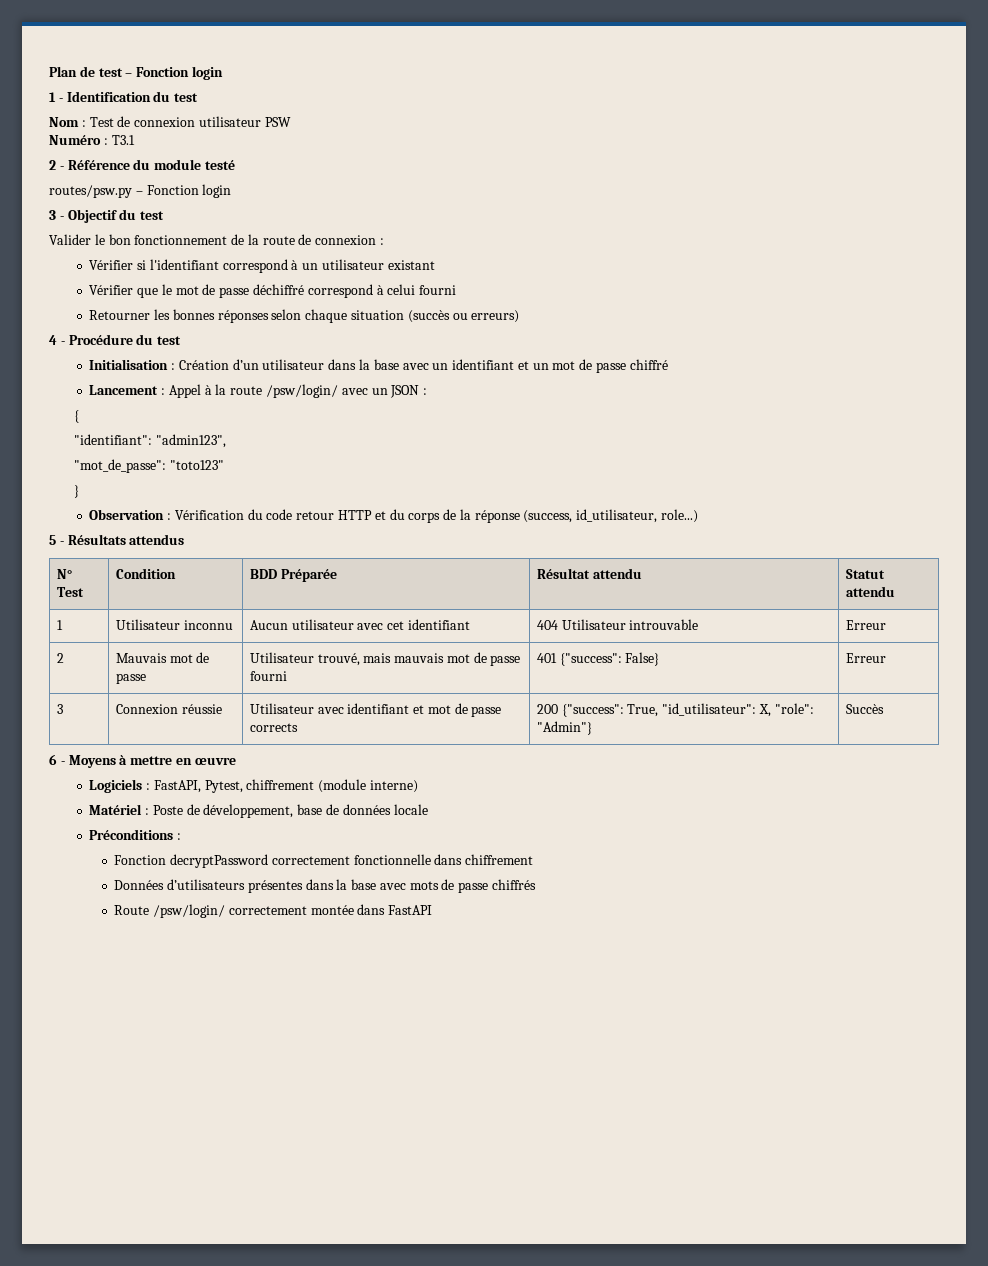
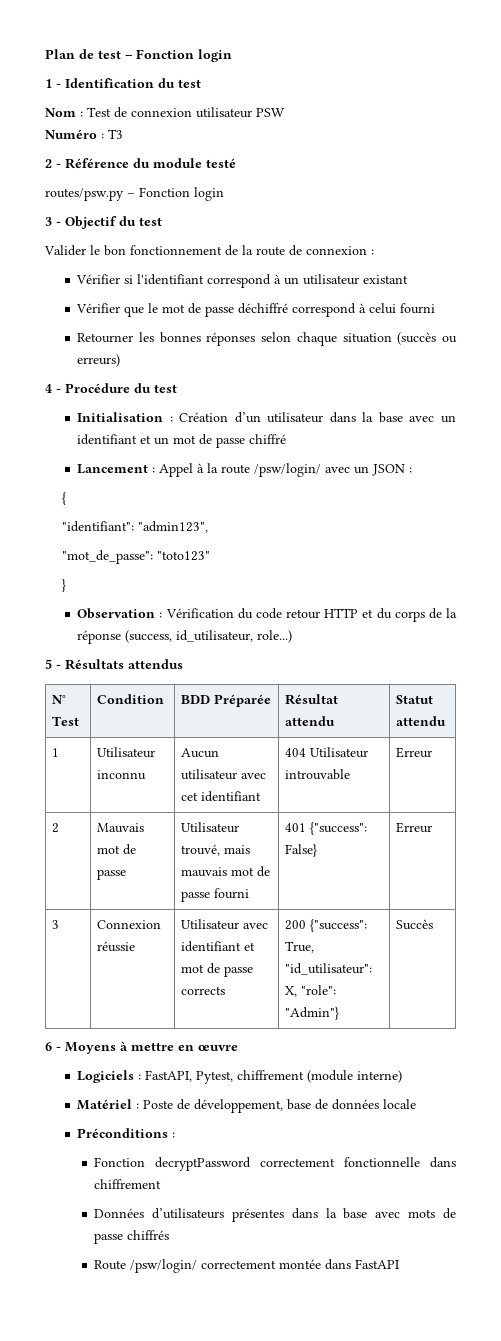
- Numéro : T3.1
+ Numéro : T3

